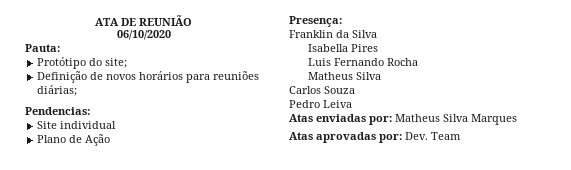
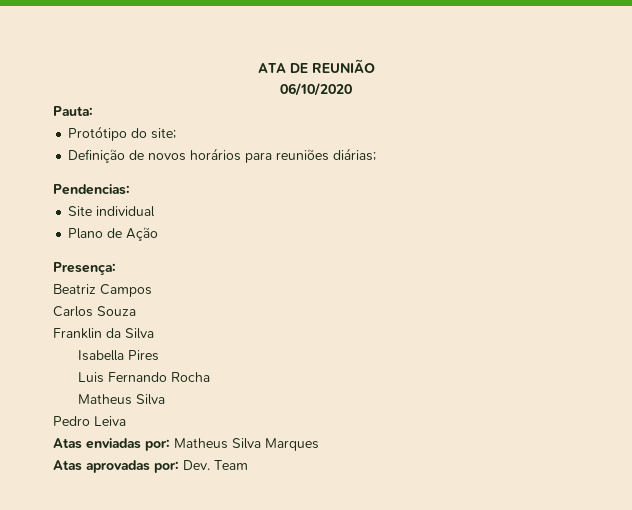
+ Beatriz Campos
+ Carlos Souza
- Carlos Souza

